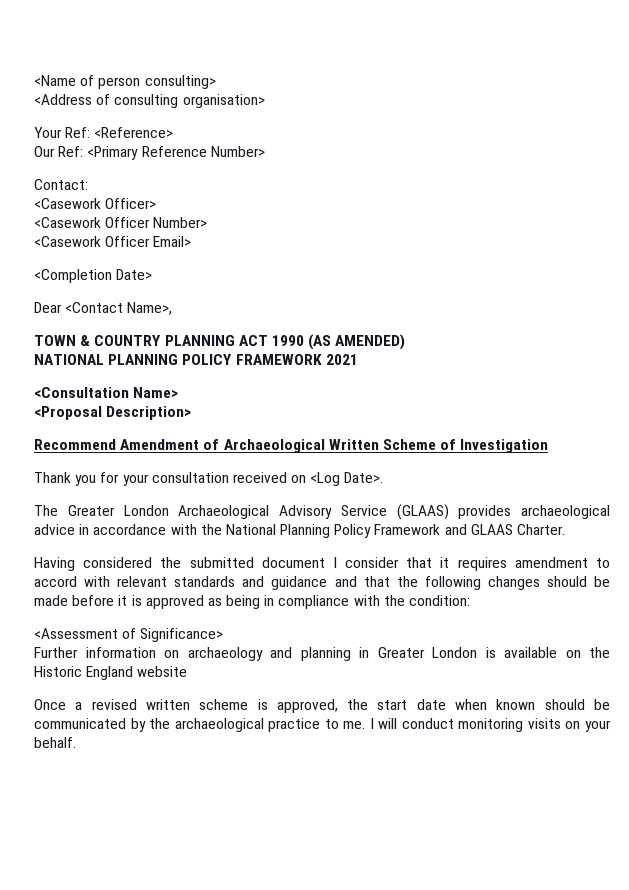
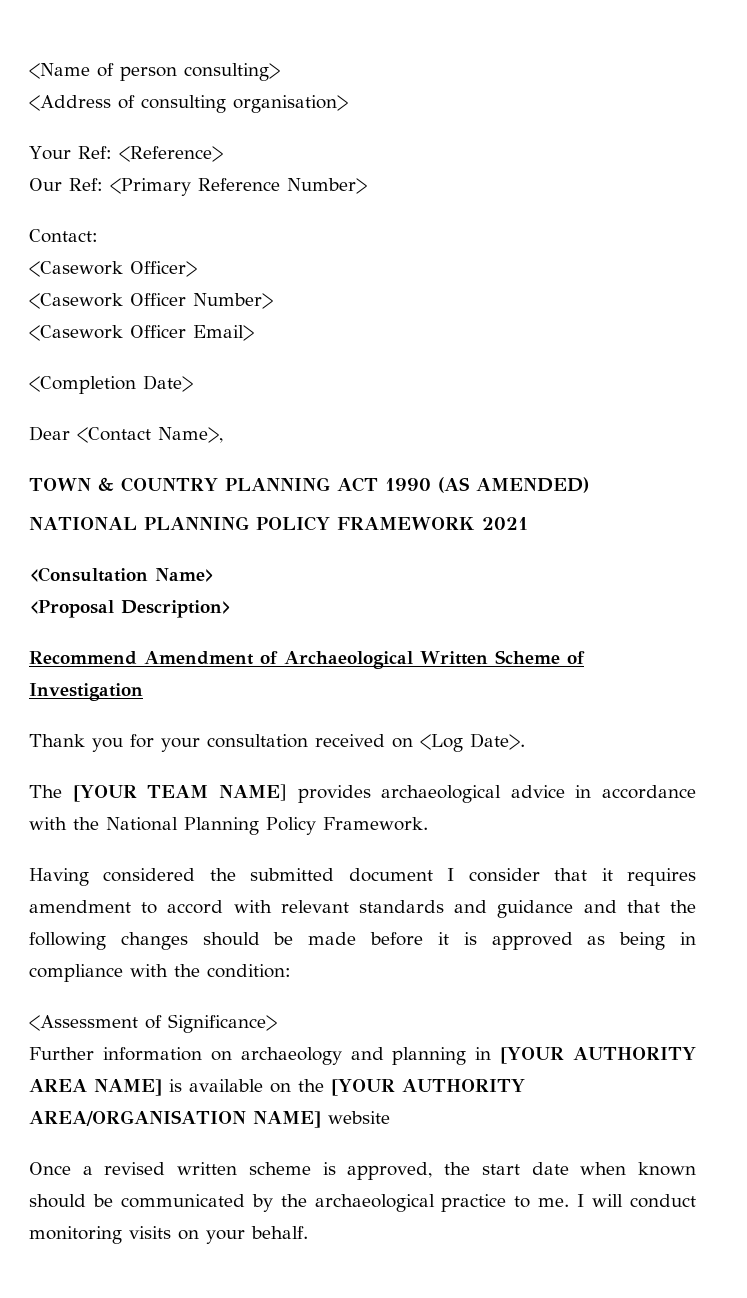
- The Greater London Archaeological Advisory Service (GLAAS) provides archaeological advice in accordance with the National Planning Policy Framework and GLAAS Charter.
+ The [YOUR TEAM NAME] provides archaeological advice in accordance with the National Planning Policy Framework.
- Further information on archaeology and planning in Greater London is available on the Historic England website
+ Further information on archaeology and planning in [YOUR AUTHORITY AREA NAME] is available on the [YOUR AUTHORITY AREA/ORGANISATION NAME] website

